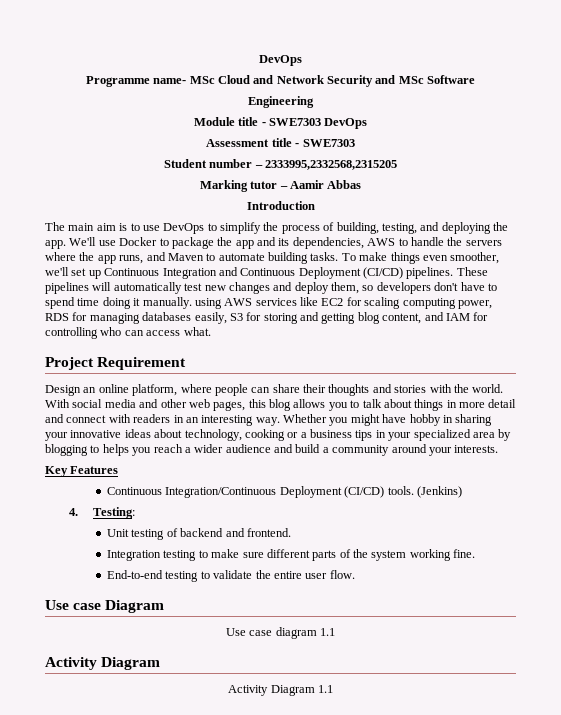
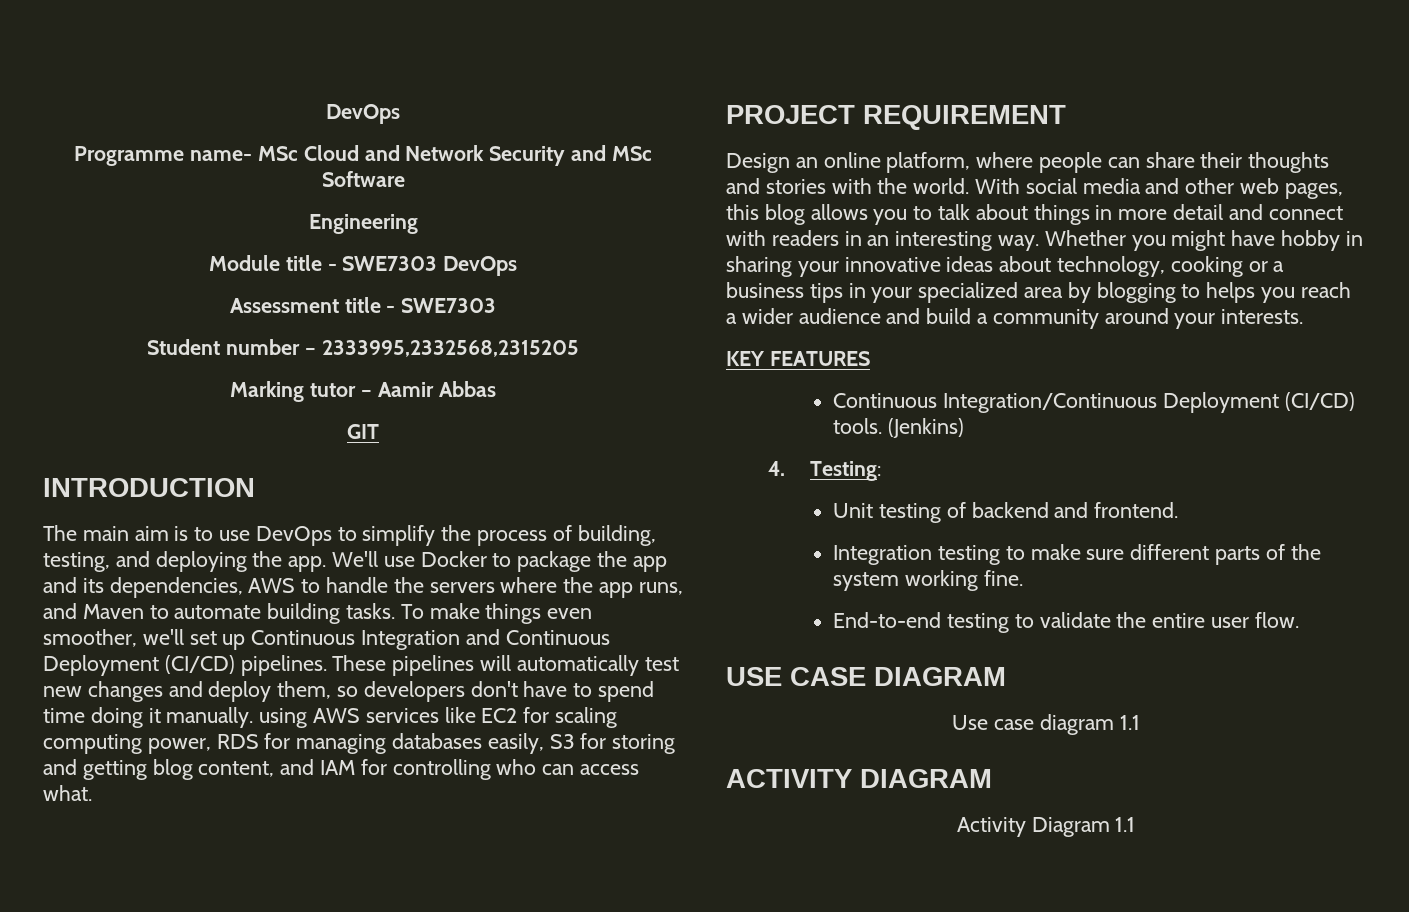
- Introduction
+ GIT
+ INTRODUCTION
- Project Requirement
+ PROJECT REQUIREMENT
- Key Features
+ KEY FEATURES
- Use case Diagram
+ USE CASE DIAGRAM
  Use case diagram 1.1
- Activity Diagram
+ ACTIVITY DIAGRAM

